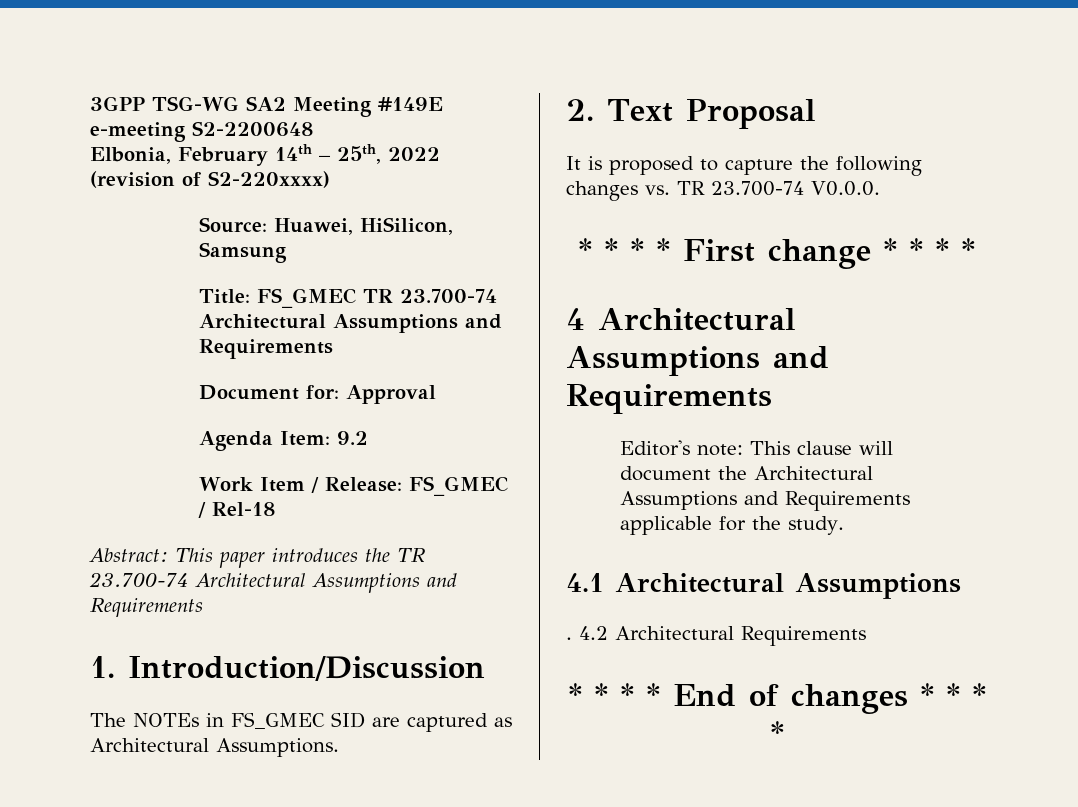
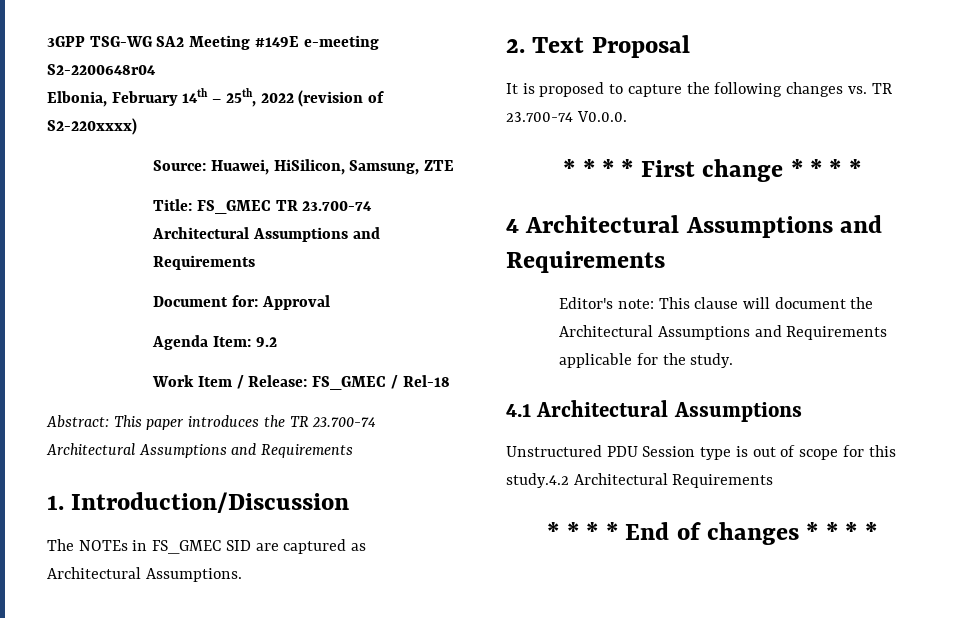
- 3GPP TSG-WG SA2 Meeting #149E e-meeting S2-2200648
+ 3GPP TSG-WG SA2 Meeting #149E e-meeting S2-2200648r04
- Source: Huawei, HiSilicon, Samsung
+ Source: Huawei, HiSilicon, Samsung, ZTE
- . 4.2 Architectural Requirements
+ Unstructured PDU Session type is out of scope for this study.4.2 Architectural Requirements

